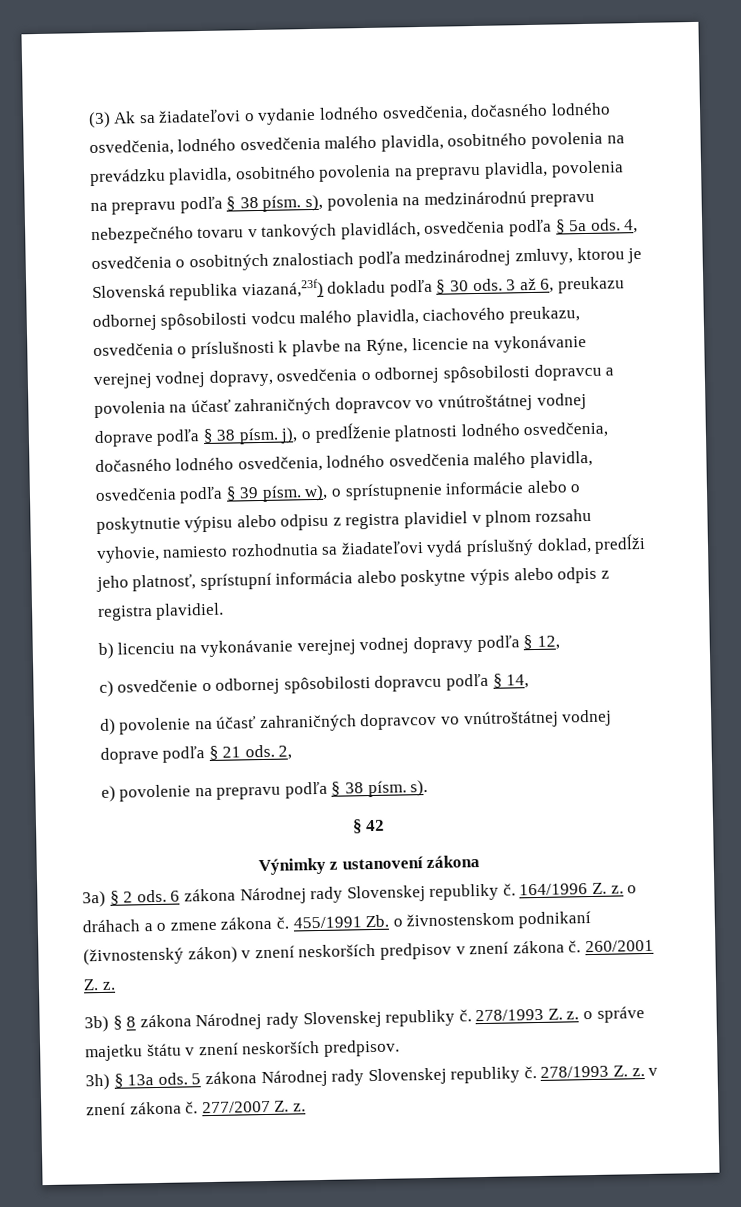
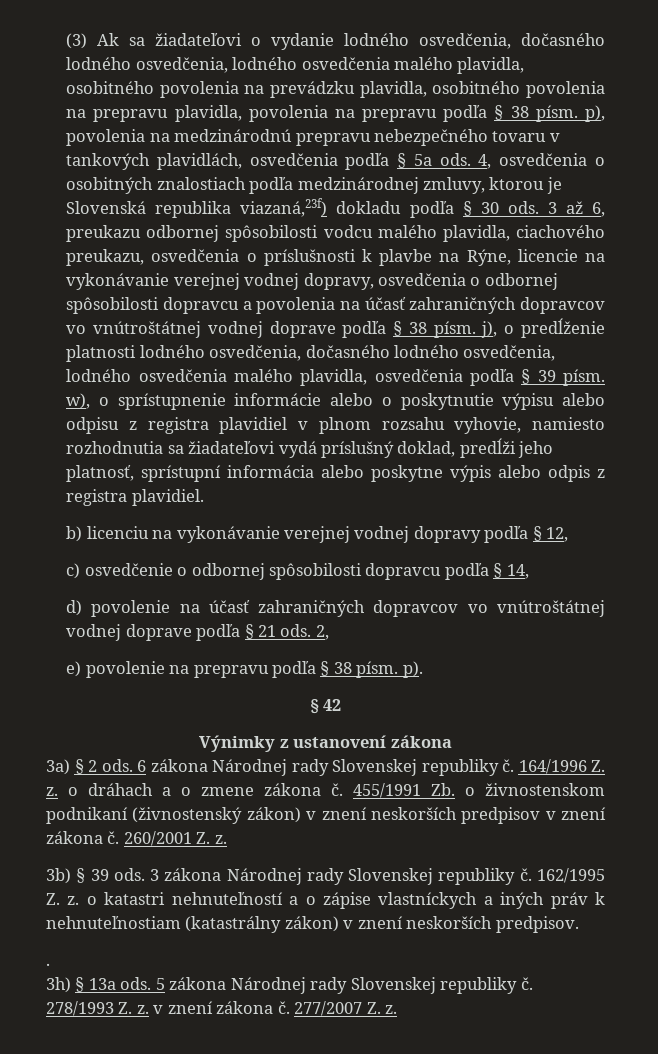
- (3) Ak sa žiadateľovi o vydanie lodného osvedčenia, dočasného lodného osvedčenia, lodného osvedčenia malého plavidla, osobitného povolenia na prevádzku plavidla, osobitného povolenia na prepravu plavidla, povolenia na prepravu podľa § 38 písm. s), povolenia na medzinárodnú prepravu nebezpečného tovaru v tankových plavidlách, osvedčenia podľa § 5a ods.
+ (3) Ak sa žiadateľovi o vydanie lodného osvedčenia, dočasného lodného osvedčenia, lodného osvedčenia malého plavidla, osobitného povolenia na prevádzku plavidla, osobitného povolenia na prepravu plavidla, povolenia na prepravu podľa § 38 písm. p), povolenia na medzinárodnú prepravu nebezpečného tovaru v tankových plavidlách, osvedčenia podľa § 5a ods.
- e) povolenie na prepravu podľa § 38 písm. s).
+ e) povolenie na prepravu podľa § 38 písm. p).
- 3b) § 8 zákona Národnej rady Slovenskej republiky č. 278/1993 Z. z. o správe majetku štátu v znení neskorších predpisov.
+ 3b) § 39 ods. 3 zákona Národnej rady Slovenskej republiky č. 162/1995 Z. z. o katastri nehnuteľností a o zápise vlastníckych a iných práv k nehnuteľnostiam (katastrálny zákon) v znení neskorších predpisov.
+ .

